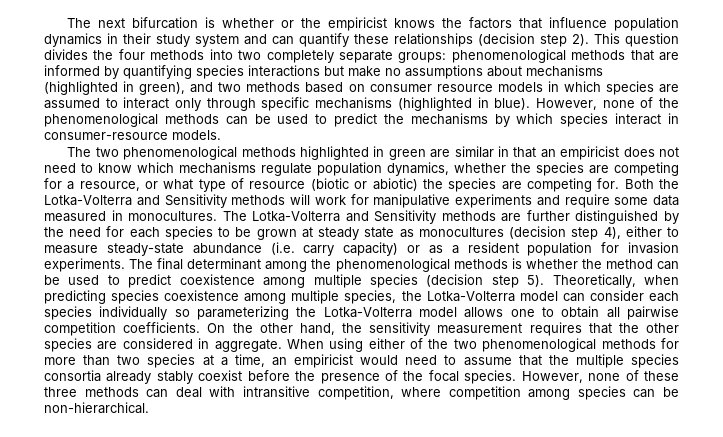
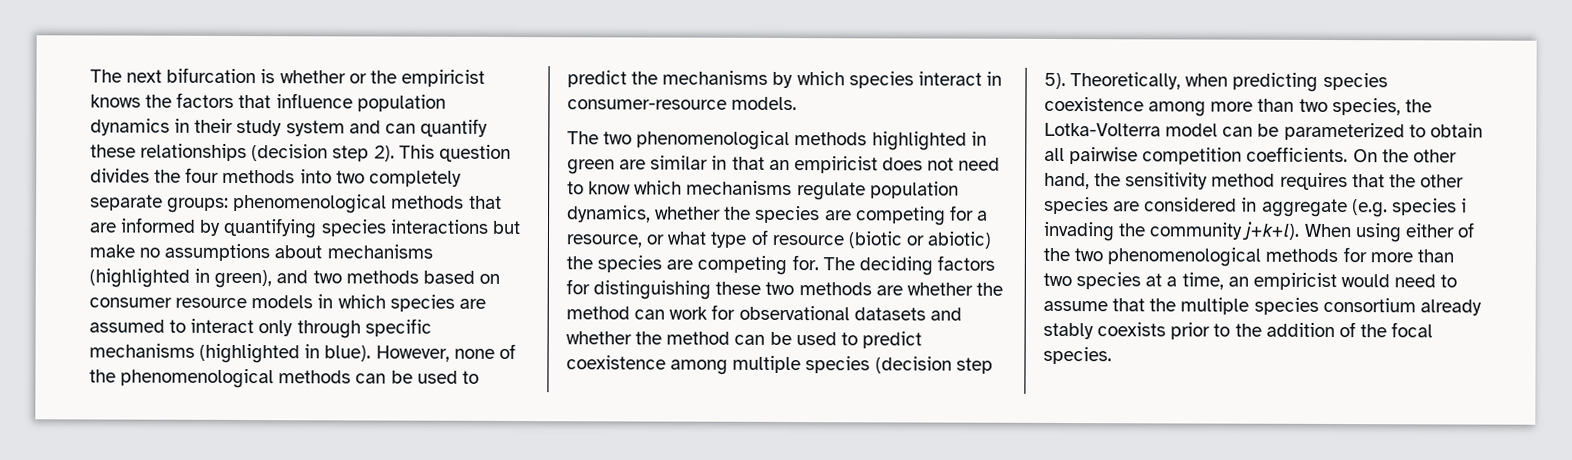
- Both the Lotka-Volterra and Sensitivity methods will work for manipulative experiments and require some data measured in monocultures. The Lotka-Volterra and Sensitivity methods are further distinguished by the need for each species to be grown at steady state as monocultures (decision step 4), either to measure steady-state abundance (i.e. carry capacity) or as a resident population for invasion experiments. The final determinant among the phenomenological methods is whether the method can be used to predict coexistence among multiple species (decision step 5).
+ The deciding factors for distinguishing these two methods are whether the method can work for observational datasets and whether the method can be used to predict coexistence among multiple species (decision step 5).
- Theoretically, when predicting species coexistence among multiple species, the Lotka-Volterra model can consider each species individually so parameterizing the Lotka-Volterra model allows one to obtain all pairwise competition coefficients.
+ Theoretically, when predicting species coexistence among more than two species, the Lotka-Volterra model can be parameterized to obtain all pairwise competition coefficients.
- On the other hand, the sensitivity measurement requires that the other species are considered in aggregate.
+ On the other hand, the sensitivity method requires that the other species are considered in aggregate (e.g. species i invading the community j+k+l).
- When using either of the two phenomenological methods for more than two species at a time, an empiricist would need to assume that the multiple species consortia already stably coexist before the presence of the focal species. However, none of these three methods can deal with intransitive competition, where competition among species can be non-hierarchical.
+ When using either of the two phenomenological methods for more than two species at a time, an empiricist would need to assume that the multiple species consortium already stably coexists prior to the addition of the focal species.

